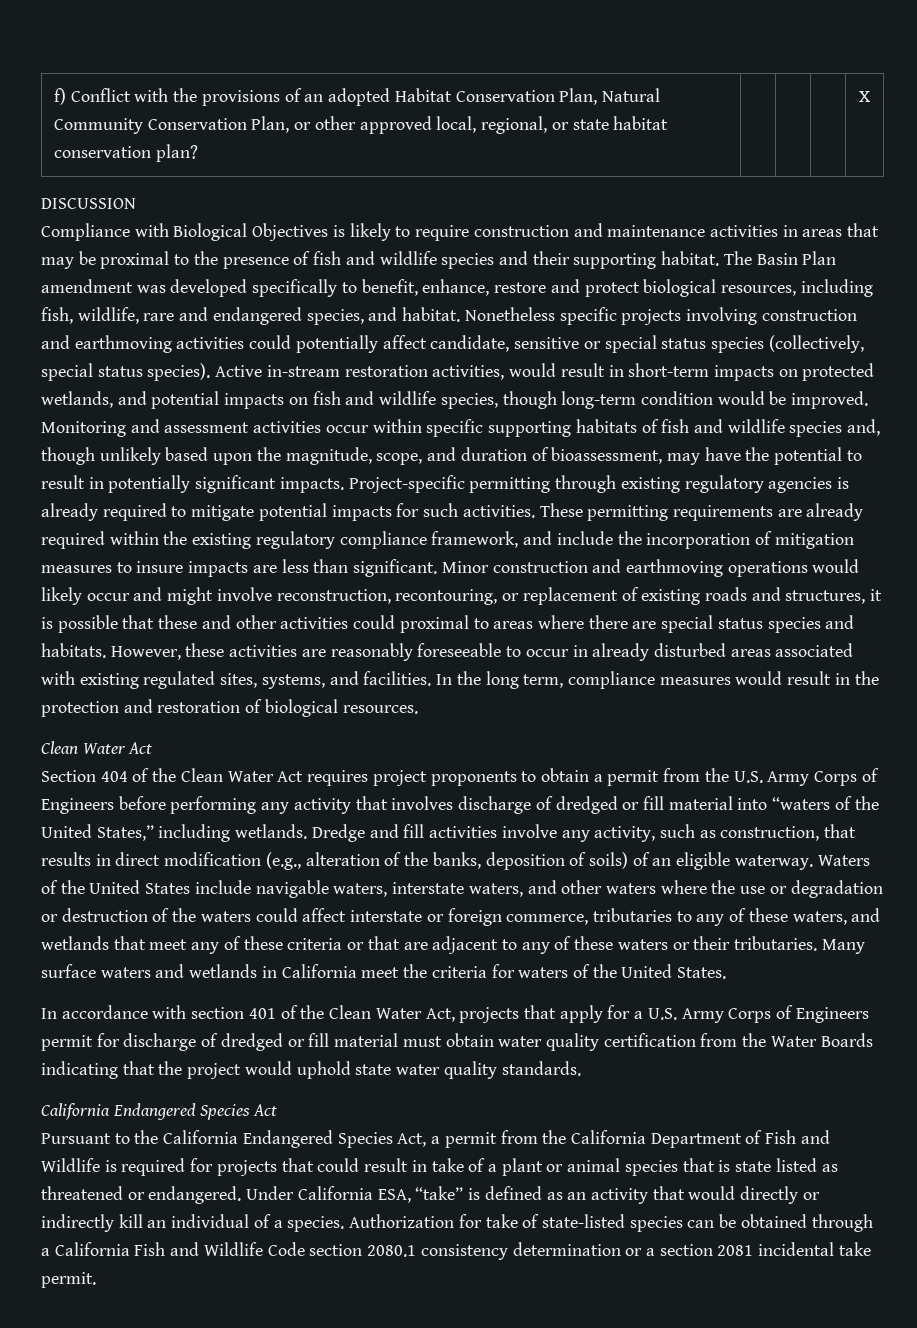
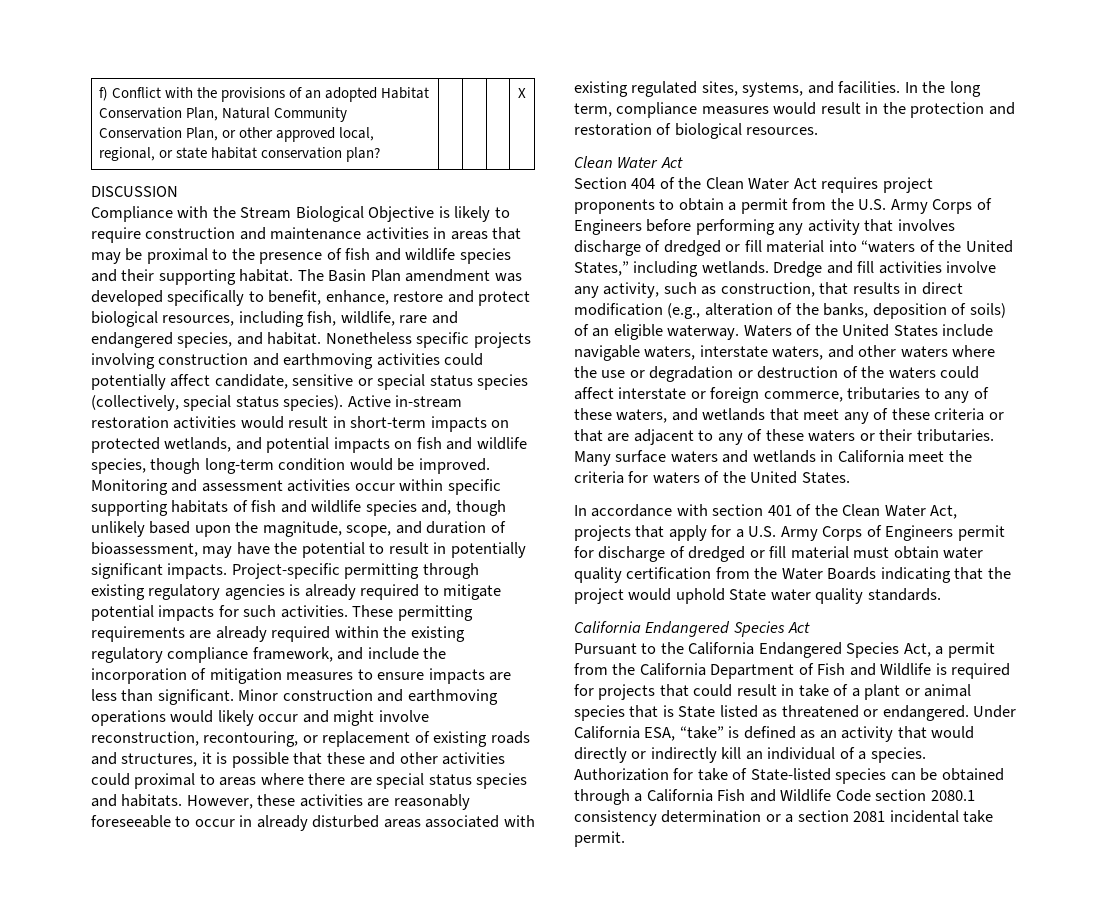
- Compliance with Biological Objectives is likely to require construction and maintenance activities in areas that may be proximal to the presence of fish and wildlife species and their supporting habitat.
+ Compliance with the Stream Biological Objective is likely to require construction and maintenance activities in areas that may be proximal to the presence of fish and wildlife species and their supporting habitat.
- Active in-stream restoration activities, would result in short-term impacts on protected wetlands, and potential impacts on fish and wildlife species, though long-term condition would be improved.
+ Active in-stream restoration activities would result in short-term impacts on protected wetlands, and potential impacts on fish and wildlife species, though long-term condition would be improved.
- These permitting requirements are already required within the existing regulatory compliance framework, and include the incorporation of mitigation measures to insure impacts are less than significant.
+ These permitting requirements are already required within the existing regulatory compliance framework, and include the incorporation of mitigation measures to ensure impacts are less than significant.
- In accordance with section 401 of the Clean Water Act, projects that apply for a U.S. Army Corps of Engineers permit for discharge of dredged or fill material must obtain water quality certification from the Water Boards indicating that the project would uphold state water quality standards.
+ In accordance with section 401 of the Clean Water Act, projects that apply for a U.S. Army Corps of Engineers permit for discharge of dredged or fill material must obtain water quality certification from the Water Boards indicating that the project would uphold State water quality standards.
- Pursuant to the California Endangered Species Act, a permit from the California Department of Fish and Wildlife is required for projects that could result in take of a plant or animal species that is state listed as threatened or endangered.
+ Pursuant to the California Endangered Species Act, a permit from the California Department of Fish and Wildlife is required for projects that could result in take of a plant or animal species that is State listed as threatened or endangered.
- Authorization for take of state-listed species can be obtained through a California Fish and Wildlife Code section 2080.1 consistency determination or a section 2081 incidental take permit.
+ Authorization for take of State-listed species can be obtained through a California Fish and Wildlife Code section 2080.1 consistency determination or a section 2081 incidental take permit.

